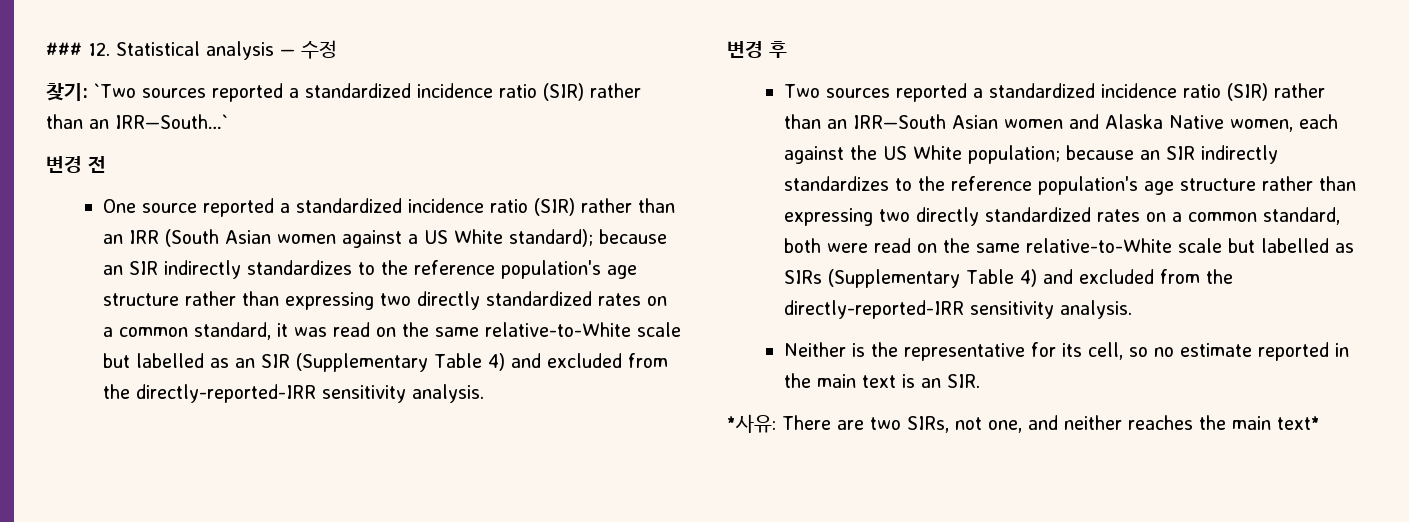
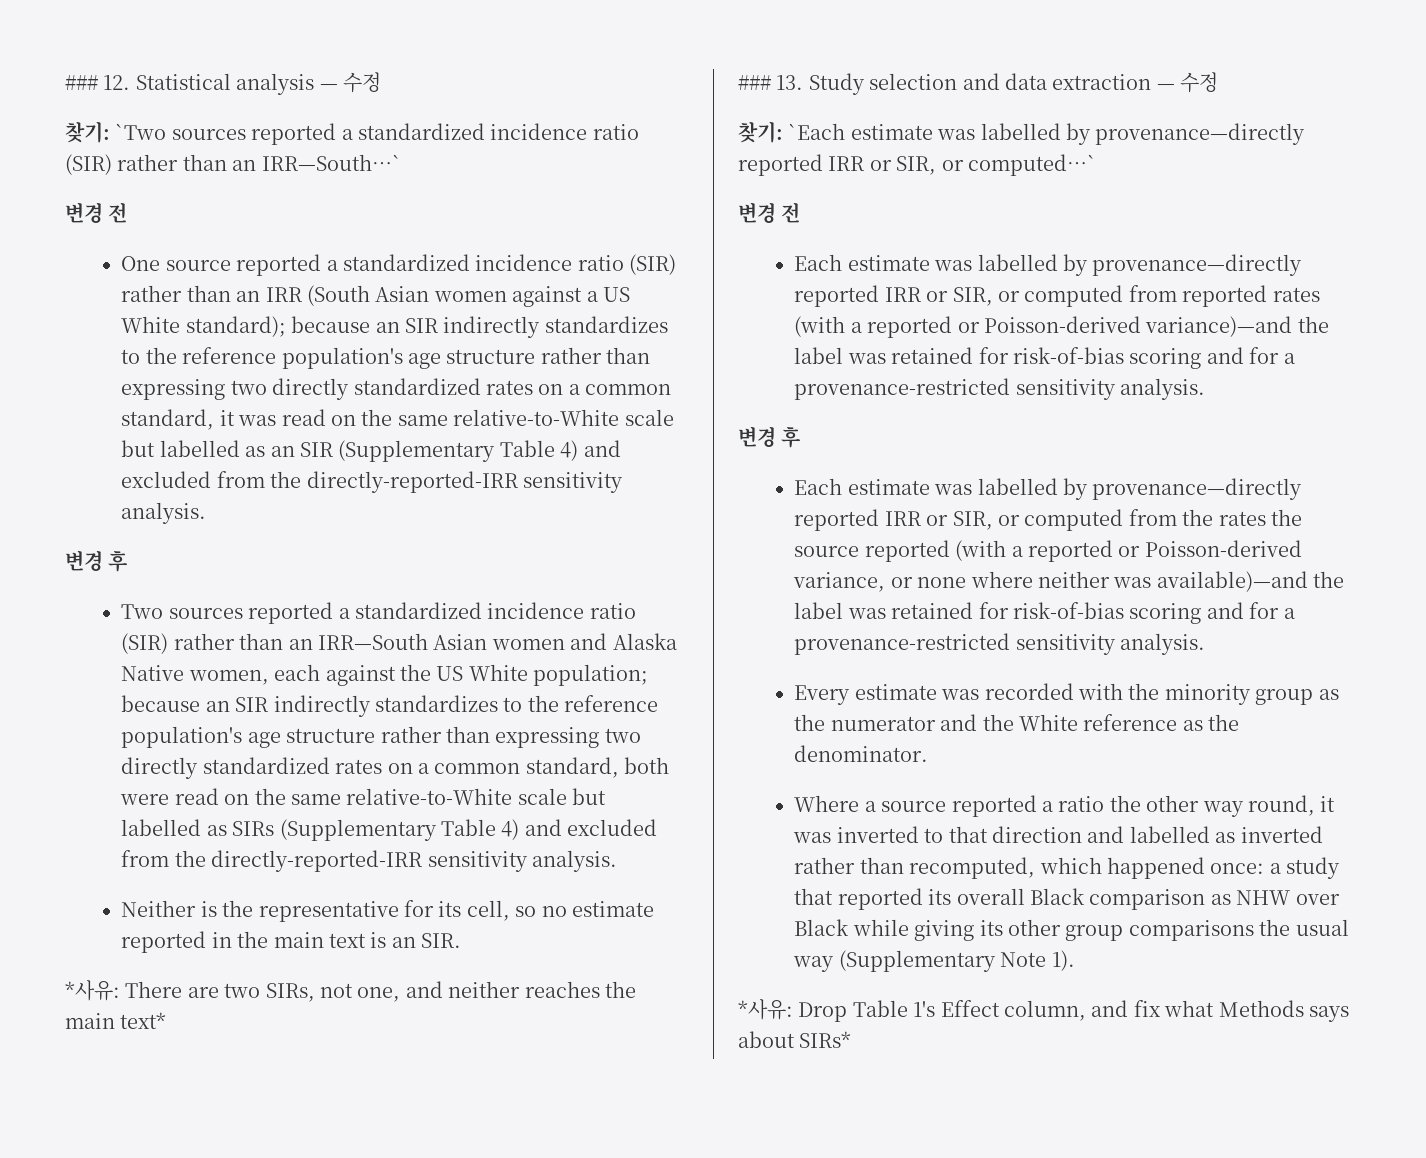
+ ### 13. Study selection and data extraction — 수정
+ 찾기: `Each estimate was labelled by provenance—directly reported IRR or SIR, or computed…`
+ 변경 전
+ Each estimate was labelled by provenance—directly reported IRR or SIR, or computed from reported rates (with a reported or Poisson-derived variance)—and the label was retained for risk-of-bias scoring and for a provenance-restricted sensitivity analysis.
+ 변경 후
+ Each estimate was labelled by provenance—directly reported IRR or SIR, or computed from the rates the source reported (with a reported or Poisson-derived variance, or none where neither was available)—and the label was retained for risk-of-bias scoring and for a provenance-restricted sensitivity analysis.
+ Every estimate was recorded with the minority group as the numerator and the White reference as the denominator.
+ Where a source reported a ratio the other way round, it was inverted to that direction and labelled as inverted rather than recomputed, which happened once: a study that reported its overall Black comparison as NHW over Black while giving its other group comparisons the usual way (Supplementary Note 1).
+ *사유: Drop Table 1's Effect column, and fix what Methods says about SIRs*

